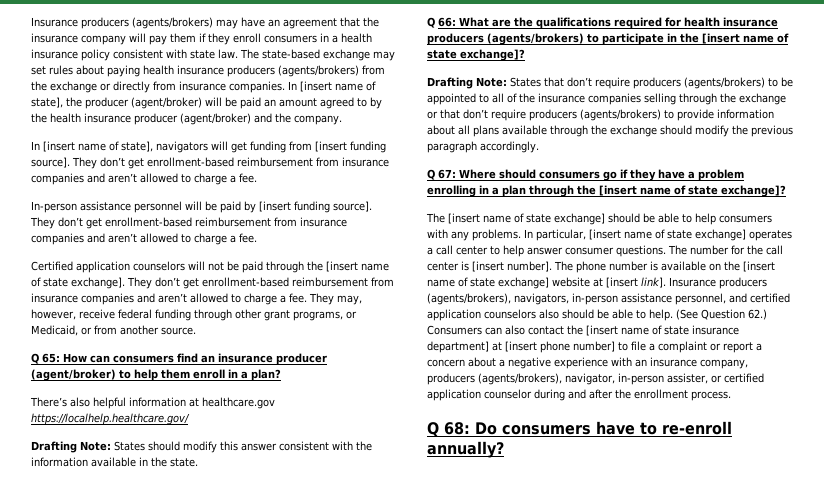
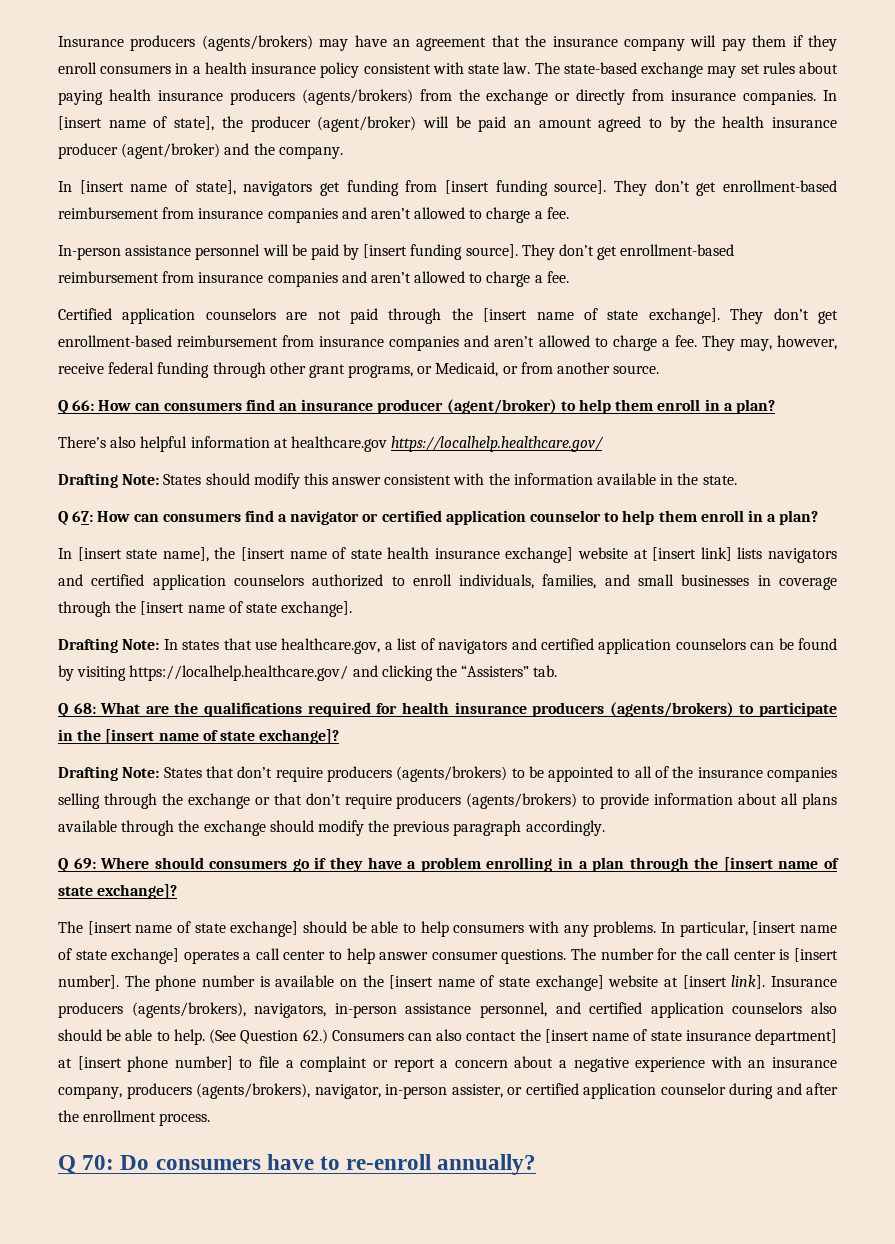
- In [insert name of state], navigators will get funding from [insert funding source].
+ In [insert name of state], navigators get funding from [insert funding source].
- Certified application counselors will not be paid through the [insert name of state exchange].
+ Certified application counselors are not paid through the [insert name of state exchange].
- Q 65: How can consumers find an insurance producer (agent/broker) to help them enroll in a plan?
+ Q 66: How can consumers find an insurance producer (agent/broker) to help them enroll in a plan?
- Q 66: What are the qualifications required for health insurance producers (agents/brokers) to participate in the [insert name of state exchange]?
+ Q 67: How can consumers find a navigator or certified application counselor to help them enroll in a plan?
+ In [insert state name], the [insert name of state health insurance exchange] website at [insert link] lists navigators and certified application counselors authorized to enroll individuals, families, and small businesses in coverage through the [insert name of state exchange].
+ Drafting Note: In states that use healthcare.gov, a list of navigators and certified application counselors can be found by visiting https://localhelp.healthcare.gov/ and clicking the “Assisters” tab.
+ Q 68: What are the qualifications required for health insurance producers (agents/brokers) to participate in the [insert name of state exchange]?
- Q 67: Where should consumers go if they have a problem enrolling in a plan through the [insert name of state exchange]?
+ Q 69: Where should consumers go if they have a problem enrolling in a plan through the [insert name of state exchange]?
- Q 68: Do consumers have to re-enroll annually?
+ Q 70: Do consumers have to re-enroll annually?

